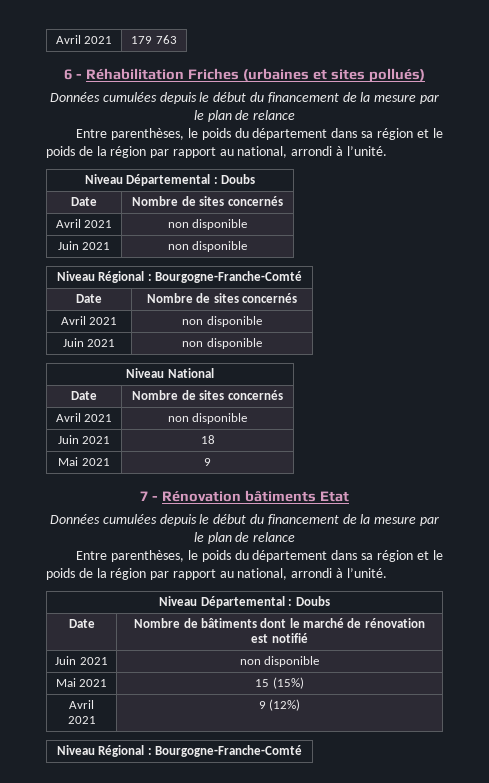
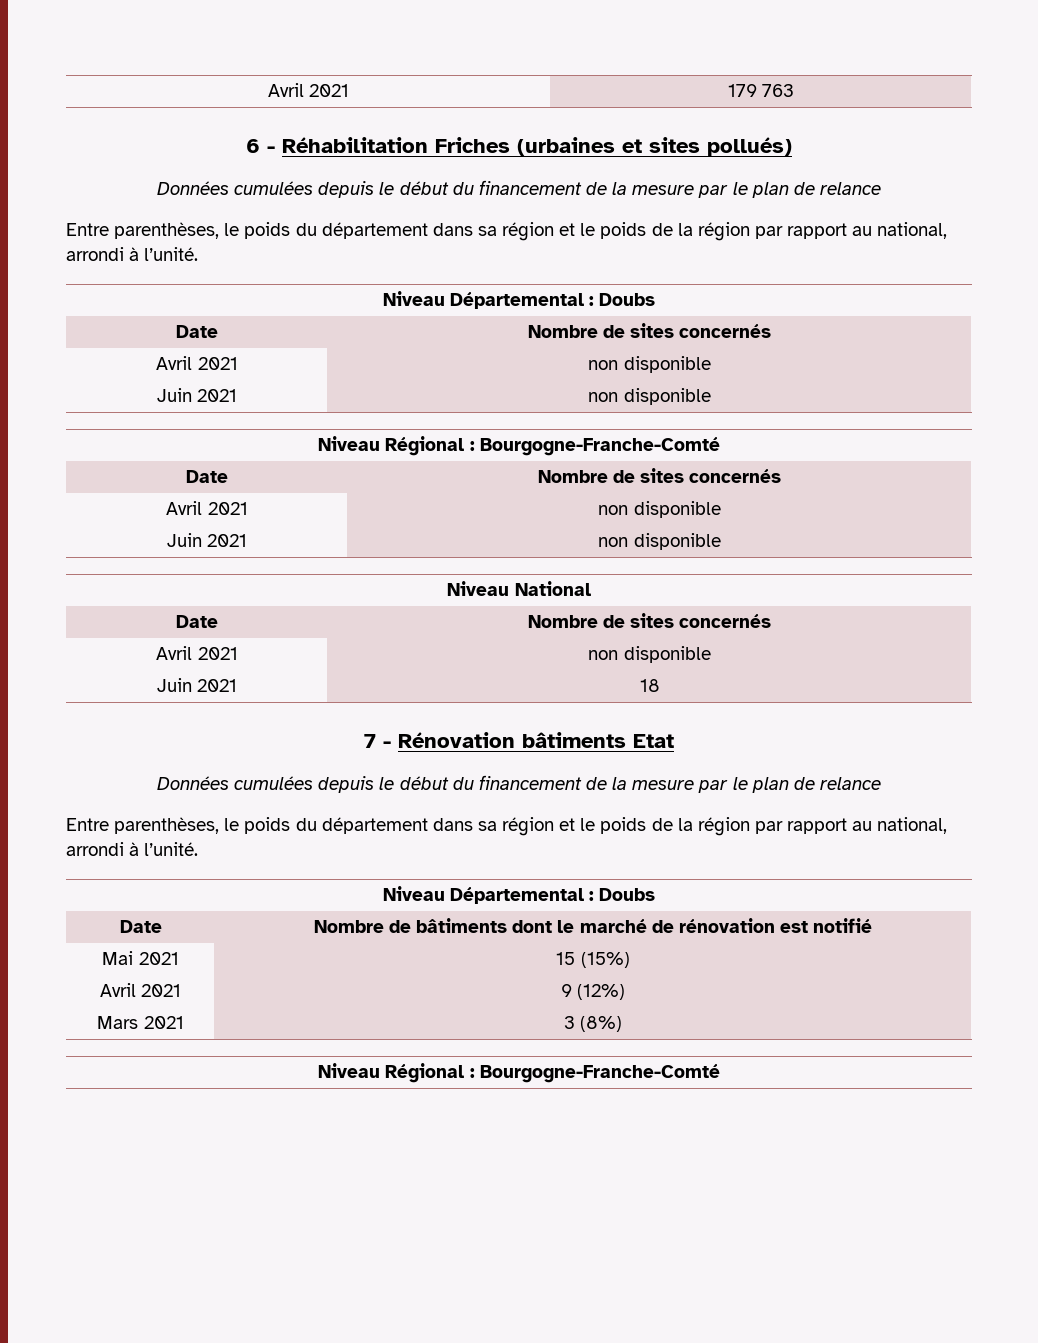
- Mai 2021 | 9
  Date | Nombre de bâtiments dont le marché de rénovation est notifié
- Juin 2021 | non disponible
+ Mars 2021 | 3 (8%)

